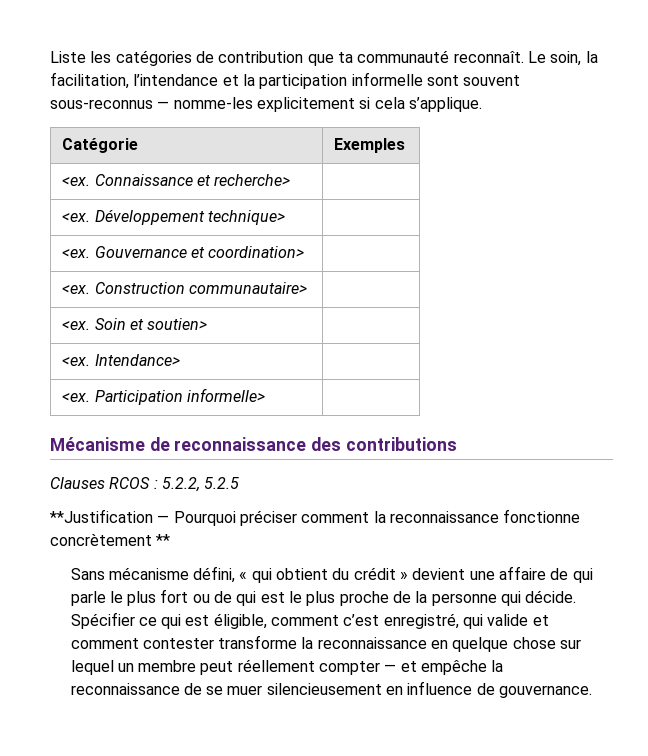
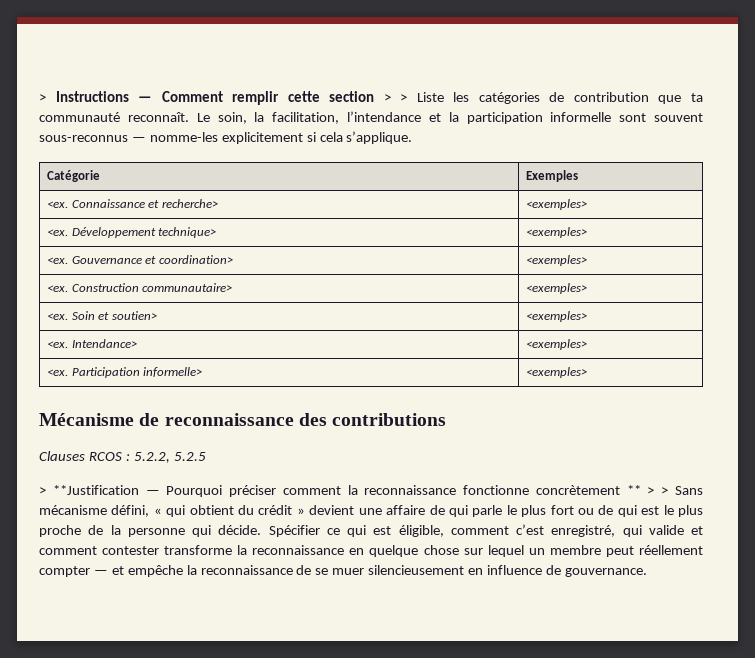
- Liste les catégories de contribution que ta communauté reconnaît.
+ > Instructions — Comment remplir cette section > > Liste les catégories de contribution que ta communauté reconnaît.
- <ex. Connaissance et recherche> |
+ <ex. Connaissance et recherche> | <exemples>
- <ex. Développement technique> |
+ <ex. Développement technique> | <exemples>
- <ex. Gouvernance et coordination> |
+ <ex. Gouvernance et coordination> | <exemples>
- <ex. Construction communautaire> |
+ <ex. Construction communautaire> | <exemples>
- <ex. Soin et soutien> |
+ <ex. Soin et soutien> | <exemples>
- <ex. Intendance> |
+ <ex. Intendance> | <exemples>
- <ex. Participation informelle> |
+ <ex. Participation informelle> | <exemples>
- **Justification — Pourquoi préciser comment la reconnaissance fonctionne concrètement **
- Sans mécanisme défini, « qui obtient du crédit » devient une affaire de qui parle le plus fort ou de qui est le plus proche de la personne qui décide.
+ > **Justification — Pourquoi préciser comment la reconnaissance fonctionne concrètement ** > > Sans mécanisme défini, « qui obtient du crédit » devient une affaire de qui parle le plus fort ou de qui est le plus proche de la personne qui décide.

